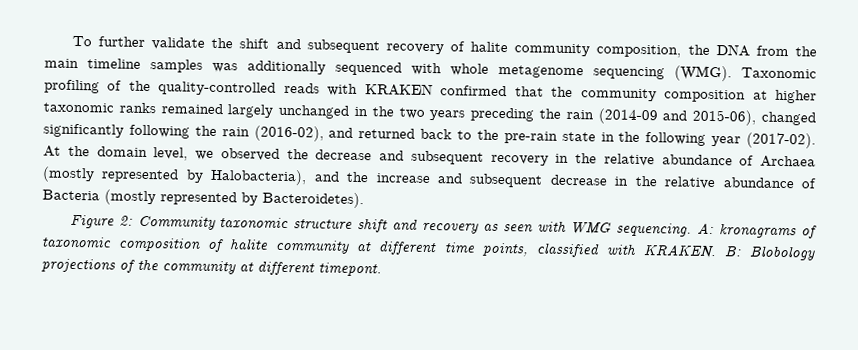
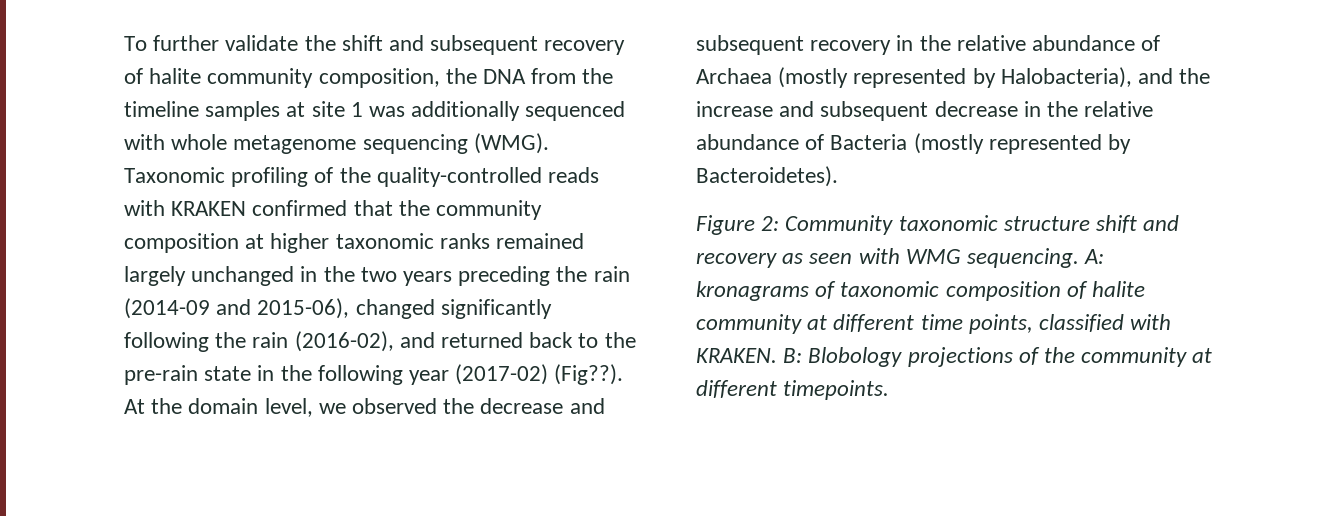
- To further validate the shift and subsequent recovery of halite community composition, the DNA from the main timeline samples was additionally sequenced with whole metagenome sequencing (WMG).
+ To further validate the shift and subsequent recovery of halite community composition, the DNA from the timeline samples at site 1 was additionally sequenced with whole metagenome sequencing (WMG).
- Taxonomic profiling of the quality-controlled reads with KRAKEN confirmed that the community composition at higher taxonomic ranks remained largely unchanged in the two years preceding the rain (2014-09 and 2015-06), changed significantly following the rain (2016-02), and returned back to the pre-rain state in the following year (2017-02).
+ Taxonomic profiling of the quality-controlled reads with KRAKEN confirmed that the community composition at higher taxonomic ranks remained largely unchanged in the two years preceding the rain (2014-09 and 2015-06), changed significantly following the rain (2016-02), and returned back to the pre-rain state in the following year (2017-02) (Fig??).
- B: Blobology projections of the community at different timepont.
+ B: Blobology projections of the community at different timepoints.

